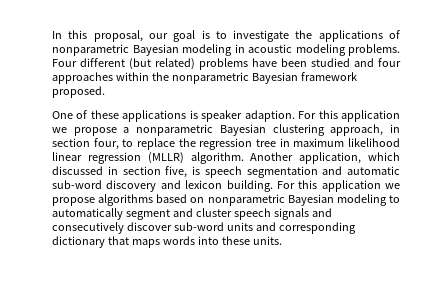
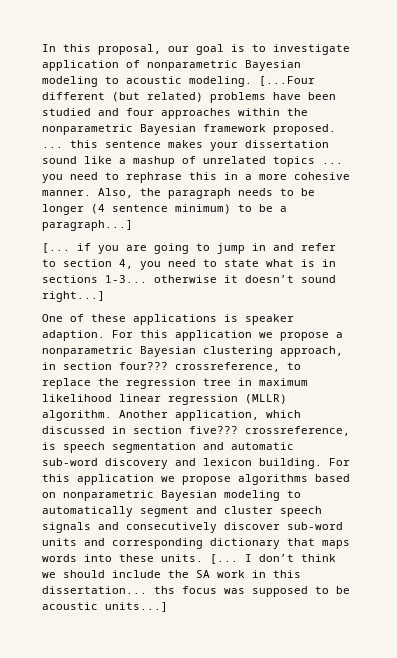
- In this proposal, our goal is to investigate the applications of nonparametric Bayesian modeling in acoustic modeling problems. Four different (but related) problems have been studied and four approaches within the nonparametric Bayesian framework proposed.
+ In this proposal, our goal is to investigate application of nonparametric Bayesian modeling to acoustic modeling. [...Four different (but related) problems have been studied and four approaches within the nonparametric Bayesian framework proposed. ... this sentence makes your dissertation sound like a mashup of unrelated topics ... you need to rephrase this in a more cohesive manner. Also, the paragraph needs to be longer (4 sentence minimum) to be a paragraph...]
+ [... if you are going to jump in and refer to section 4, you need to state what is in sections 1-3... otherwise it doesn’t sound right...]
- For this application we propose a nonparametric Bayesian clustering approach, in section four, to replace the regression tree in maximum likelihood linear regression (MLLR) algorithm.
+ For this application we propose a nonparametric Bayesian clustering approach, in section four??? crossreference, to replace the regression tree in maximum likelihood linear regression (MLLR) algorithm.
- Another application, which discussed in section five, is speech segmentation and automatic sub-word discovery and lexicon building.
+ Another application, which discussed in section five??? crossreference, is speech segmentation and automatic sub-word discovery and lexicon building.
+ [... I don’t think we should include the SA work in this dissertation... ths focus was supposed to be acoustic units...]

